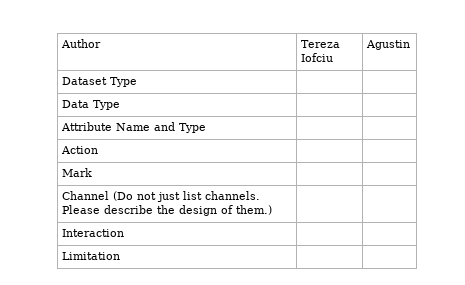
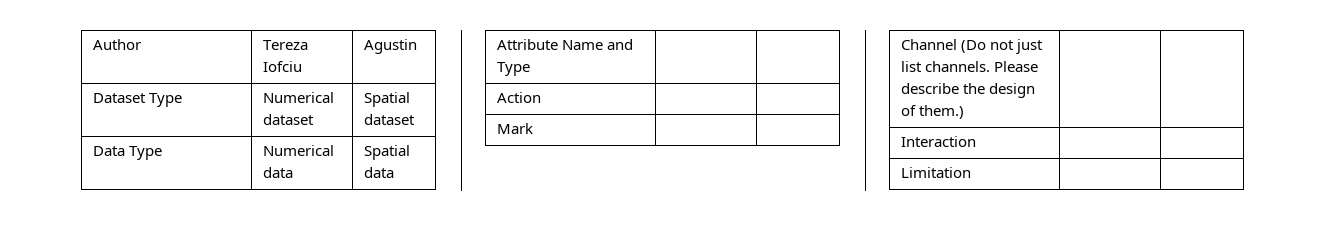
- Dataset Type | |
- Data Type | |
+ Dataset Type | Numerical dataset | Spatial dataset
+ Data Type | Numerical data | Spatial data

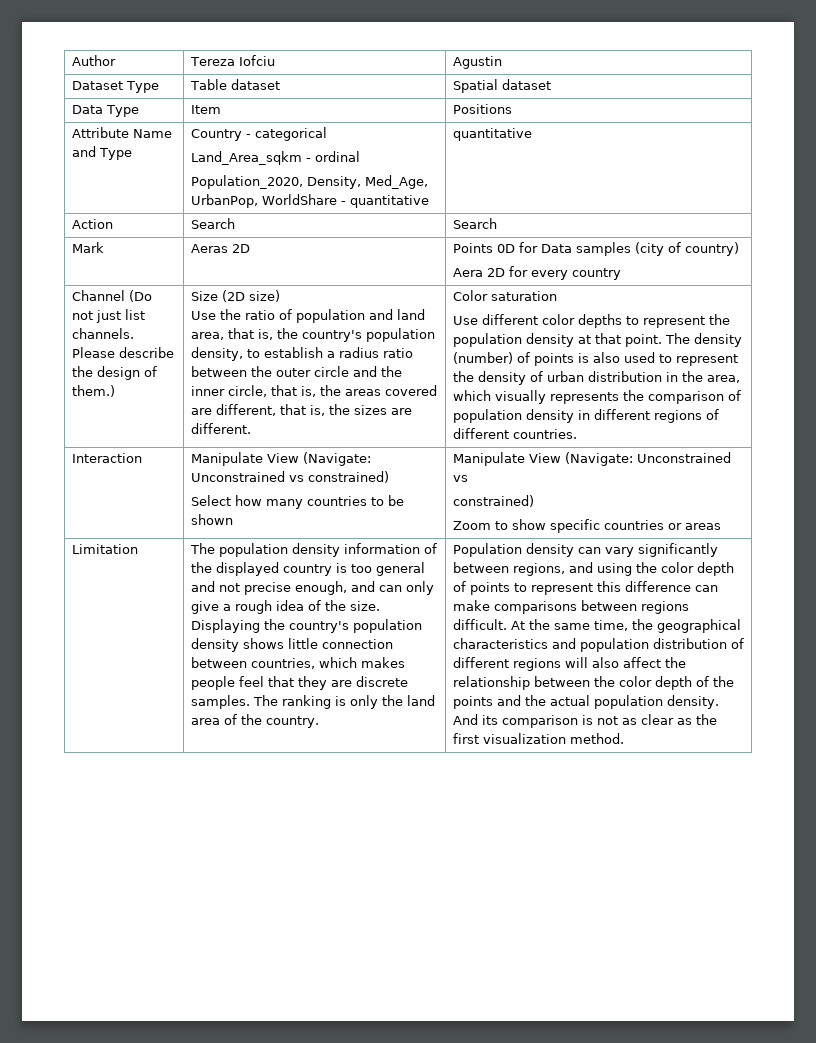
- Dataset Type | Numerical dataset | Spatial dataset
+ Dataset Type | Table dataset | Spatial dataset
- Data Type | Numerical data | Spatial data
+ Data Type | Item | Positions
- Attribute Name and Type | |
+ Attribute Name and Type | Country - categorical
+ Land_Area_sqkm - ordinal
+ Population_2020, Density, Med_Age, UrbanPop, WorldShare - quantitative | quantitative
- Action | |
+ Action | Search | Search
- Mark | |
+ Mark | Aeras 2D | Points 0D for Data samples (city of country)
+ Aera 2D for every country
- Interaction | |
- Limitation | |
+ Size (2D size)
+ Use the ratio of population and land area, that is, the country's population density, to establish a radius ratio between the outer circle and the inner circle, that is, the areas covered are different, that is, the sizes are different. | Color saturation
+ Use different color depths to represent the population density at that point. The density (number) of points is also used to represent the density of urban distribution in the area, which visually represents the comparison of population density in different regions of different countries.
+ Interaction | Manipulate View (Navigate: Unconstrained vs constrained)
+ Select how many countries to be shown | Manipulate View (Navigate: Unconstrained vs
+ constrained)
+ Zoom to show specific countries or areas
+ Limitation | The population density information of the displayed country is too general and not precise enough, and can only give a rough idea of the size. Displaying the country's population density shows little connection between countries, which makes people feel that they are discrete samples. The ranking is only the land area of the country. | Population density can vary significantly between regions, and using the color depth of points to represent this difference can make comparisons between regions difficult. At the same time, the geographical characteristics and population distribution of different regions will also affect the relationship between the color depth of the points and the actual population density. And its comparison is not as clear as the first visualization method.

